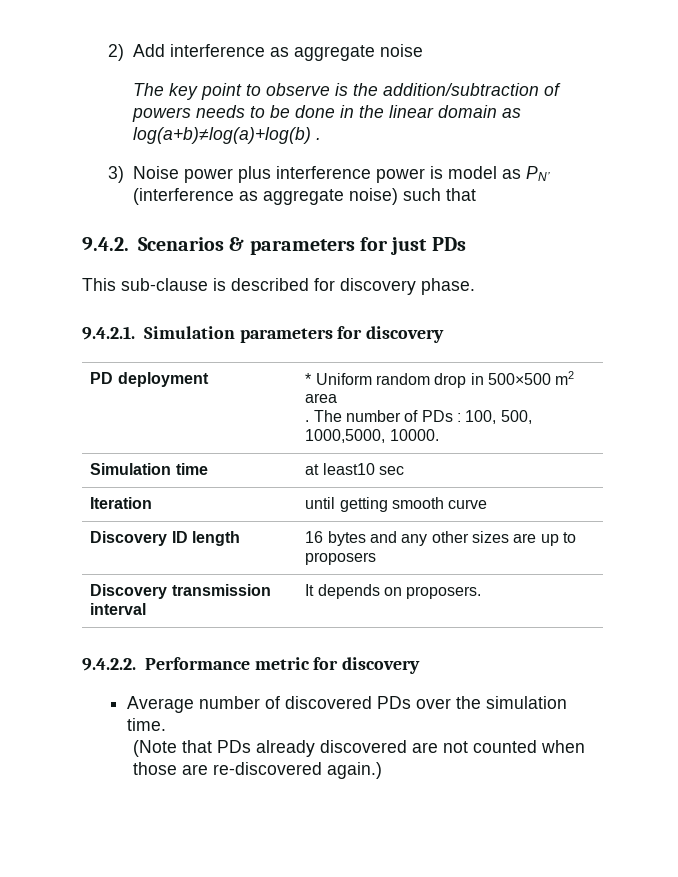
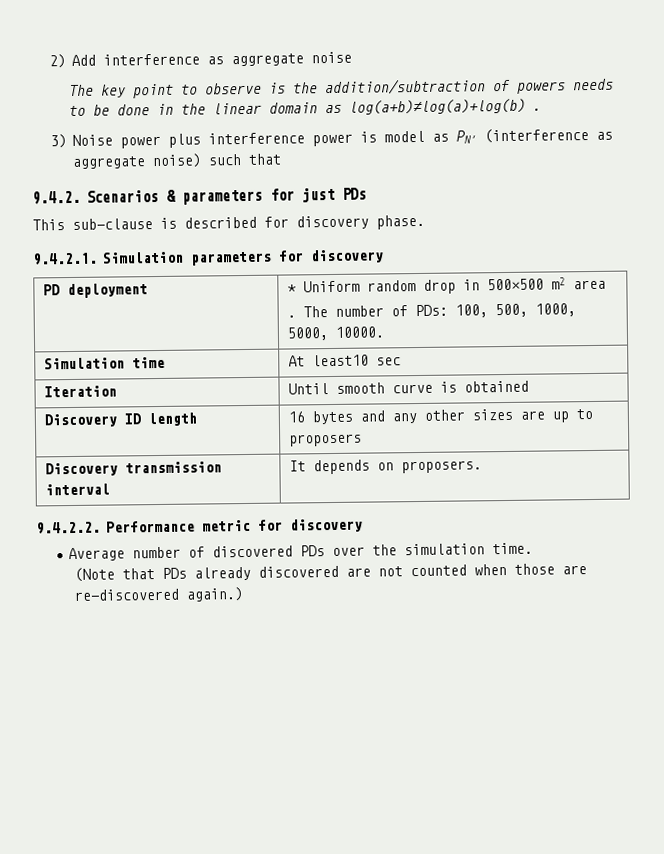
  PD deployment | * Uniform random drop in 500×500 m2 area
- . The number of PDs : 100, 500, 1000,5000, 10000.
+ . The number of PDs: 100, 500, 1000, 5000, 10000.
- Simulation time | at least10 sec
+ Simulation time | At least10 sec
- Iteration | until getting smooth curve
+ Iteration | Until smooth curve is obtained

